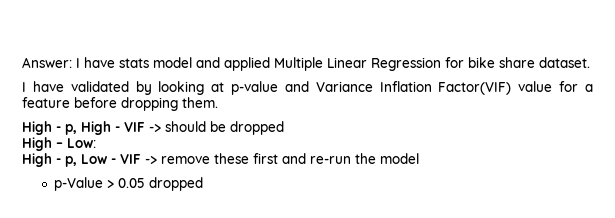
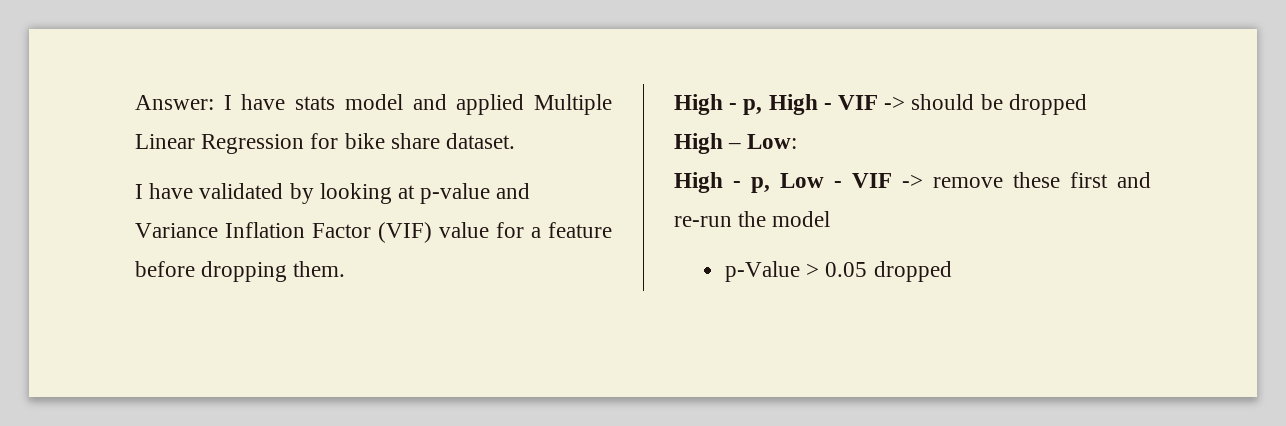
- I have validated by looking at p-value and Variance Inflation Factor(VIF) value for a feature before dropping them.
+ I have validated by looking at p-value and Variance Inflation Factor (VIF) value for a feature before dropping them.

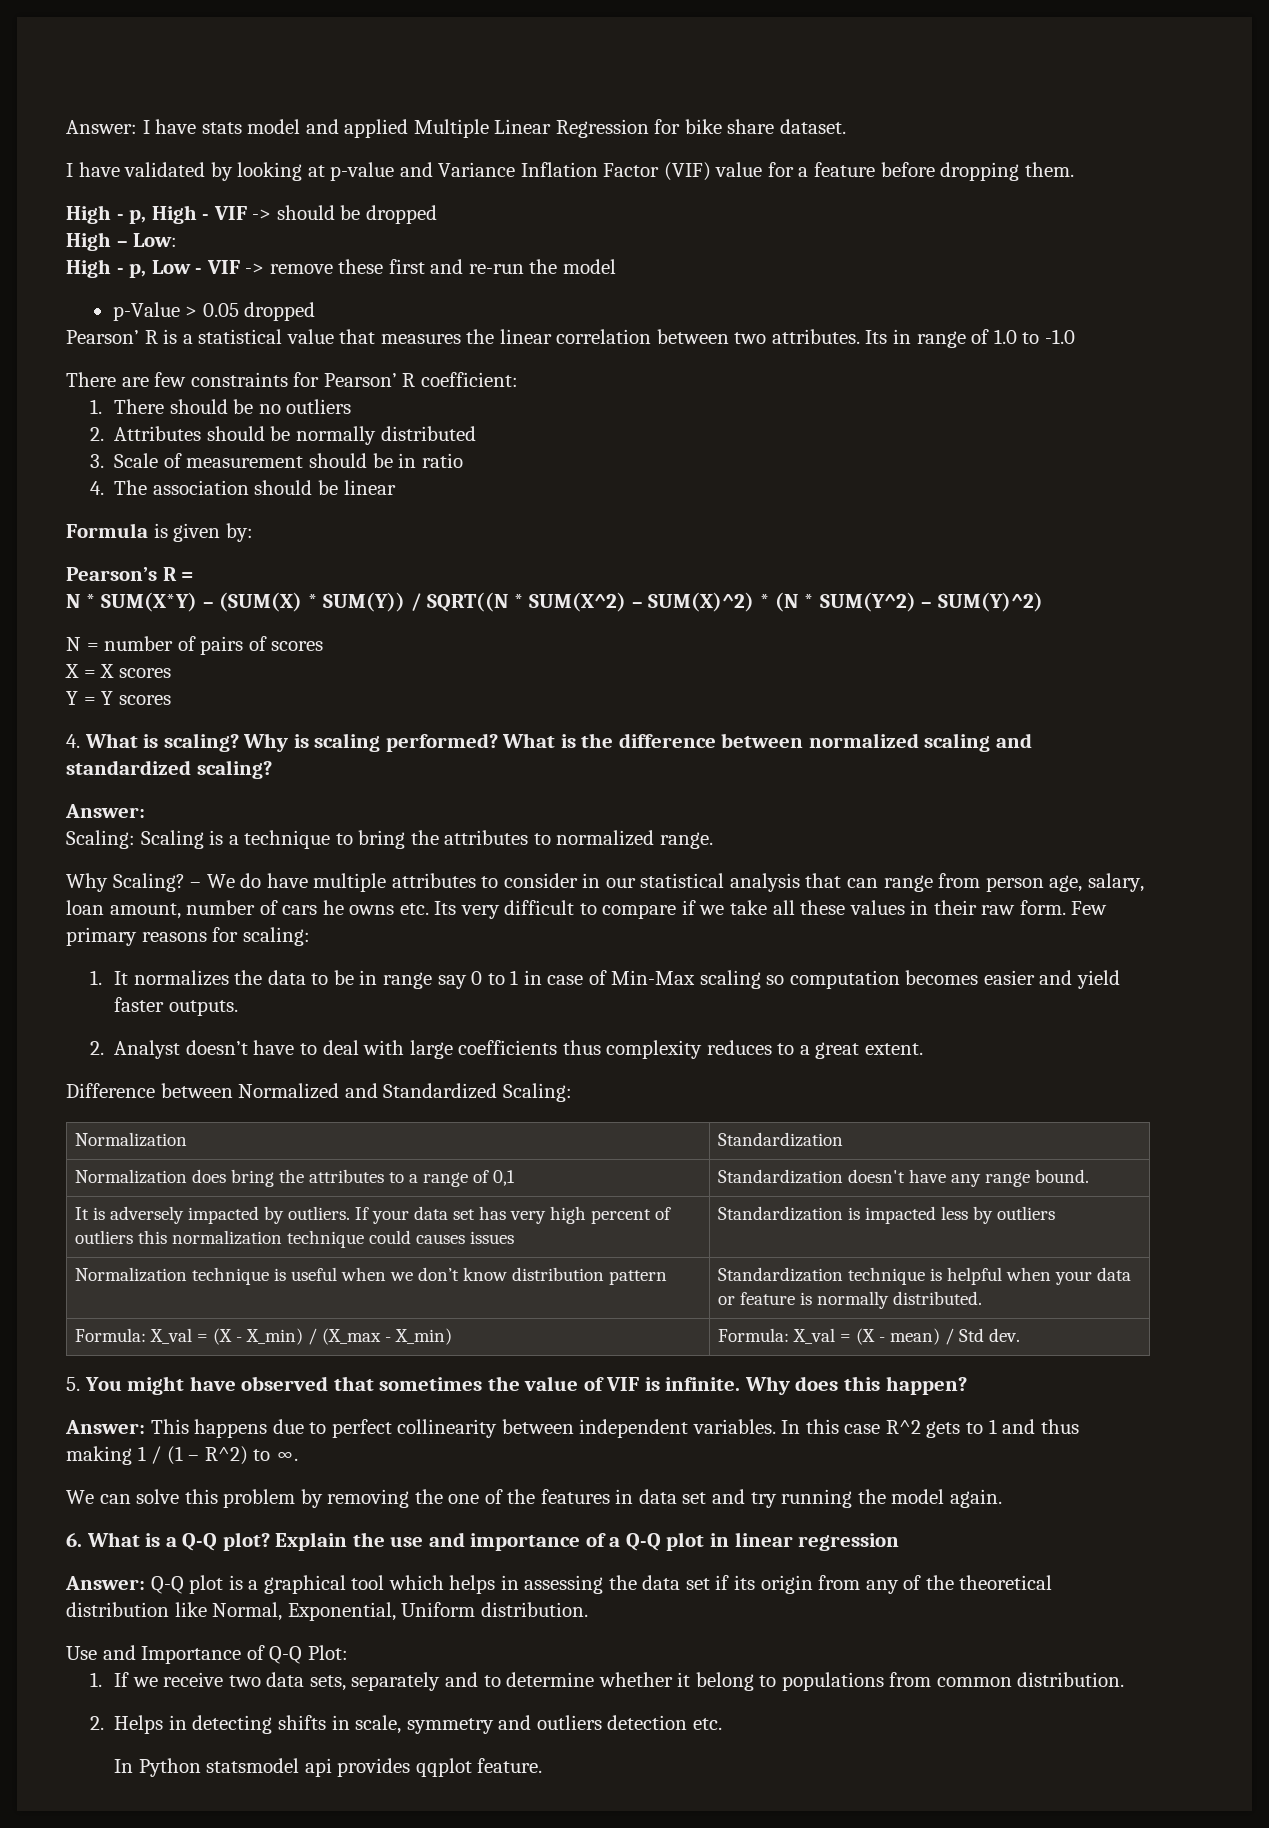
+ Pearson’ R is a statistical value that measures the linear correlation between two attributes. Its in range of 1.0 to -1.0
+ There are few constraints for Pearson’ R coefficient:
+ 1. There should be no outliers
+ 2. Attributes should be normally distributed
+ 3. Scale of measurement should be in ratio
+ 4. The association should be linear
+ Formula is given by:
+ Pearson’s R =
+ N * SUM(X*Y) – (SUM(X) * SUM(Y)) / SQRT((N * SUM(X^2) – SUM(X)^2) * (N * SUM(Y^2) – SUM(Y)^2)
+ N = number of pairs of scores
+ X = X scores
+ Y = Y scores
+ 4. What is scaling? Why is scaling performed? What is the difference between normalized scaling and standardized scaling?
+ Answer:
+ Scaling: Scaling is a technique to bring the attributes to normalized range.
+ Why Scaling? – We do have multiple attributes to consider in our statistical analysis that can range from person age, salary, loan amount, number of cars he owns etc. Its very difficult to compare if we take all these values in their raw form. Few primary reasons for scaling:
+ 1. It normalizes the data to be in range say 0 to 1 in case of Min-Max scaling so computation becomes easier and yield faster outputs.
+ 2. Analyst doesn’t have to deal with large coefficients thus complexity reduces to a great extent.
+ Difference between Normalized and Standardized Scaling:
+ Normalization | Standardization
+ Normalization does bring the attributes to a range of 0,1 | Standardization doesn't have any range bound.
+ It is adversely impacted by outliers. If your data set has very high percent of outliers this normalization technique could causes issues | Standardization is impacted less by outliers
+ Normalization technique is useful when we don’t know distribution pattern | Standardization technique is helpful when your data or feature is normally distributed.
+ Formula: X_val = (X - X_min) / (X_max - X_min) | Formula: X_val = (X - mean) / Std dev.
+ 5. You might have observed that sometimes the value of VIF is infinite. Why does this happen?
+ Answer: This happens due to perfect collinearity between independent variables. In this case R^2 gets to 1 and thus making 1 / (1 – R^2) to ∞.
+ We can solve this problem by removing the one of the features in data set and try running the model again.
+ 6. What is a Q-Q plot? Explain the use and importance of a Q-Q plot in linear regression
+ Answer: Q-Q plot is a graphical tool which helps in assessing the data set if its origin from any of the theoretical distribution like Normal, Exponential, Uniform distribution.
+ Use and Importance of Q-Q Plot:
+ 1. If we receive two data sets, separately and to determine whether it belong to populations from common distribution.
+ 2. Helps in detecting shifts in scale, symmetry and outliers detection etc.
+ In Python statsmodel api provides qqplot feature.

